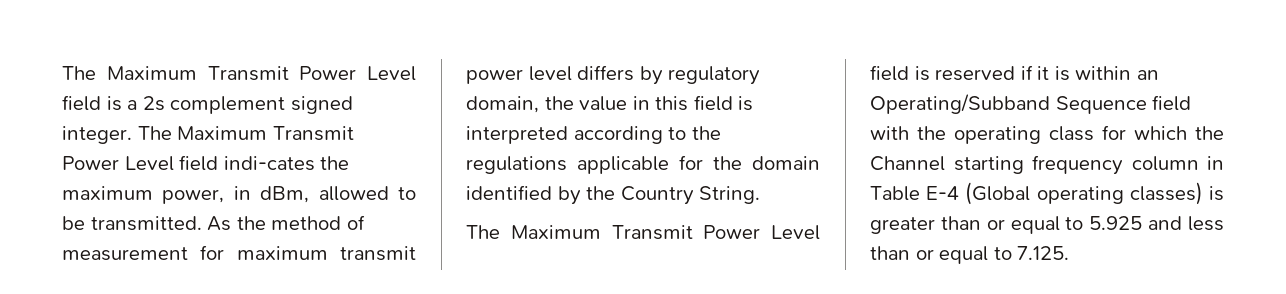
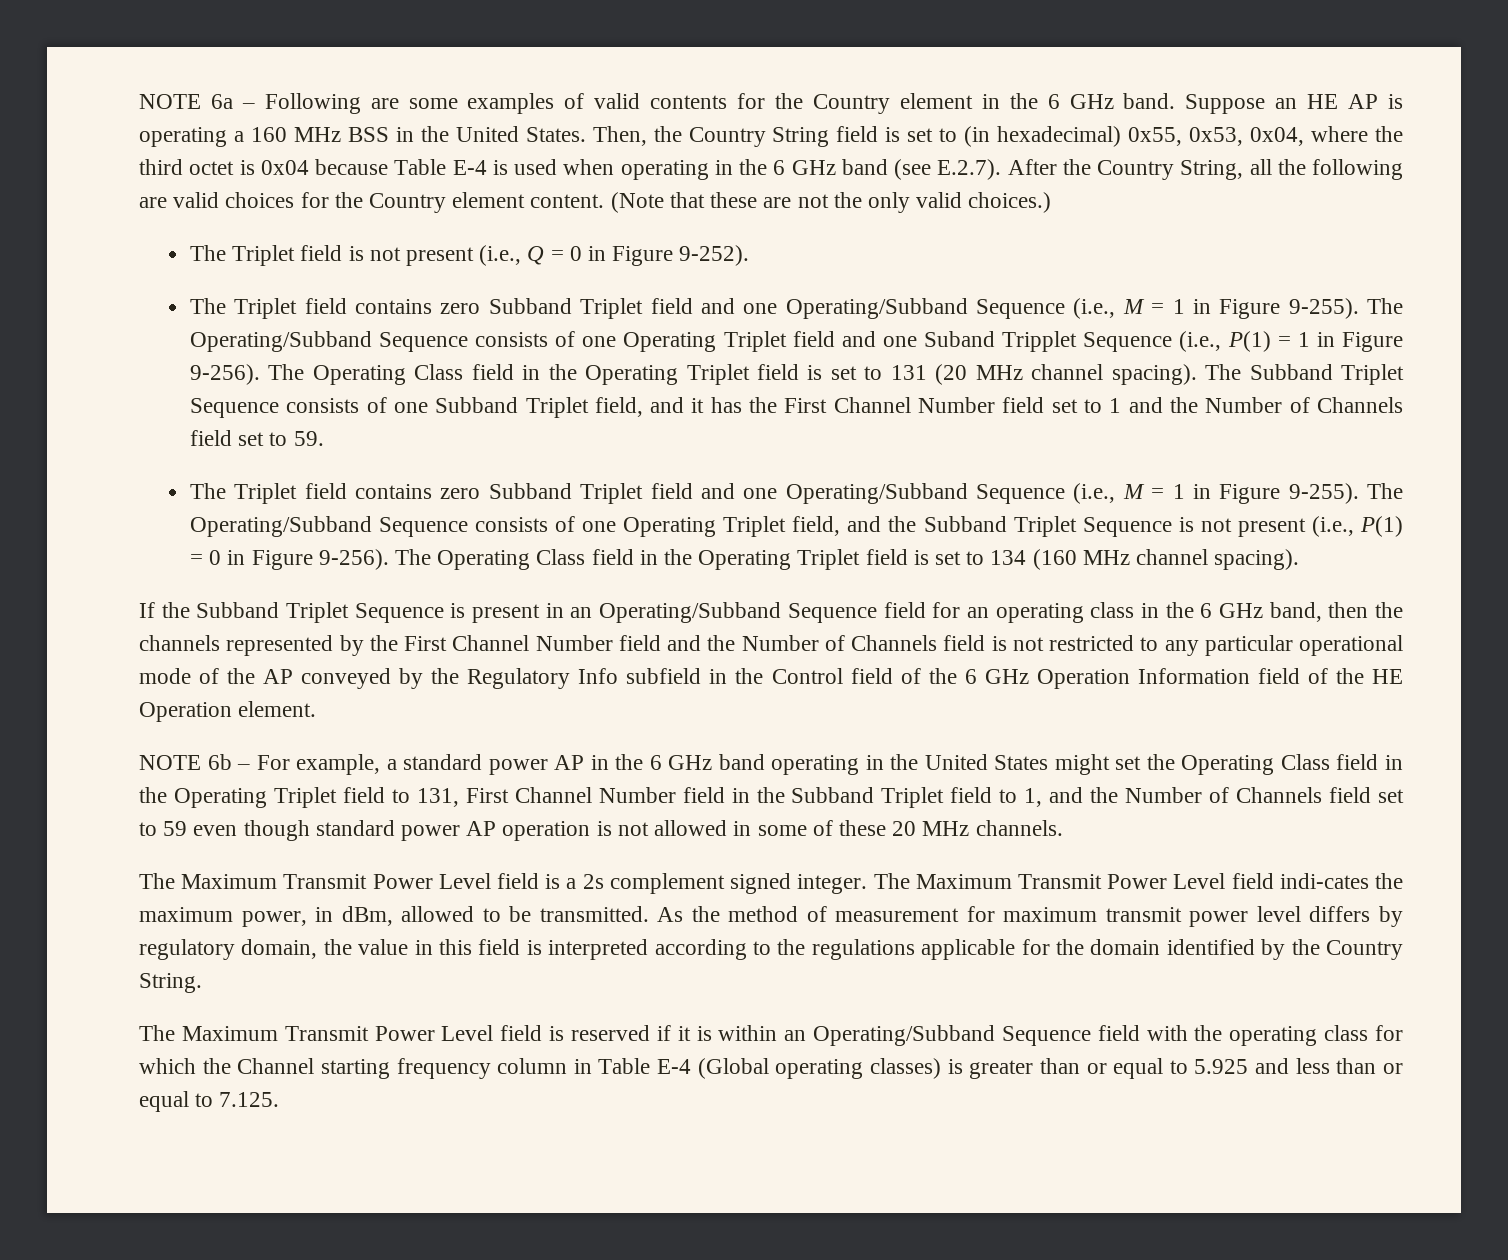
+ NOTE 6a – Following are some examples of valid contents for the Country element in the 6 GHz band. Suppose an HE AP is operating a 160 MHz BSS in the United States. Then, the Country String field is set to (in hexadecimal) 0x55, 0x53, 0x04, where the third octet is 0x04 because Table E-4 is used when operating in the 6 GHz band (see E.2.7). After the Country String, all the following are valid choices for the Country element content. (Note that these are not the only valid choices.)
+ The Triplet field is not present (i.e., Q = 0 in Figure 9-252).
+ The Triplet field contains zero Subband Triplet field and one Operating/Subband Sequence (i.e., M = 1 in Figure 9-255). The Operating/Subband Sequence consists of one Operating Triplet field and one Suband Tripplet Sequence (i.e., P(1) = 1 in Figure 9-256). The Operating Class field in the Operating Triplet field is set to 131 (20 MHz channel spacing). The Subband Triplet Sequence consists of one Subband Triplet field, and it has the First Channel Number field set to 1 and the Number of Channels field set to 59.
+ The Triplet field contains zero Subband Triplet field and one Operating/Subband Sequence (i.e., M = 1 in Figure 9-255). The Operating/Subband Sequence consists of one Operating Triplet field, and the Subband Triplet Sequence is not present (i.e., P(1) = 0 in Figure 9-256). The Operating Class field in the Operating Triplet field is set to 134 (160 MHz channel spacing).
+ If the Subband Triplet Sequence is present in an Operating/Subband Sequence field for an operating class in the 6 GHz band, then the channels represented by the First Channel Number field and the Number of Channels field is not restricted to any particular operational mode of the AP conveyed by the Regulatory Info subfield in the Control field of the 6 GHz Operation Information field of the HE Operation element.
+ NOTE 6b – For example, a standard power AP in the 6 GHz band operating in the United States might set the Operating Class field in the Operating Triplet field to 131, First Channel Number field in the Subband Triplet field to 1, and the Number of Channels field set to 59 even though standard power AP operation is not allowed in some of these 20 MHz channels.

